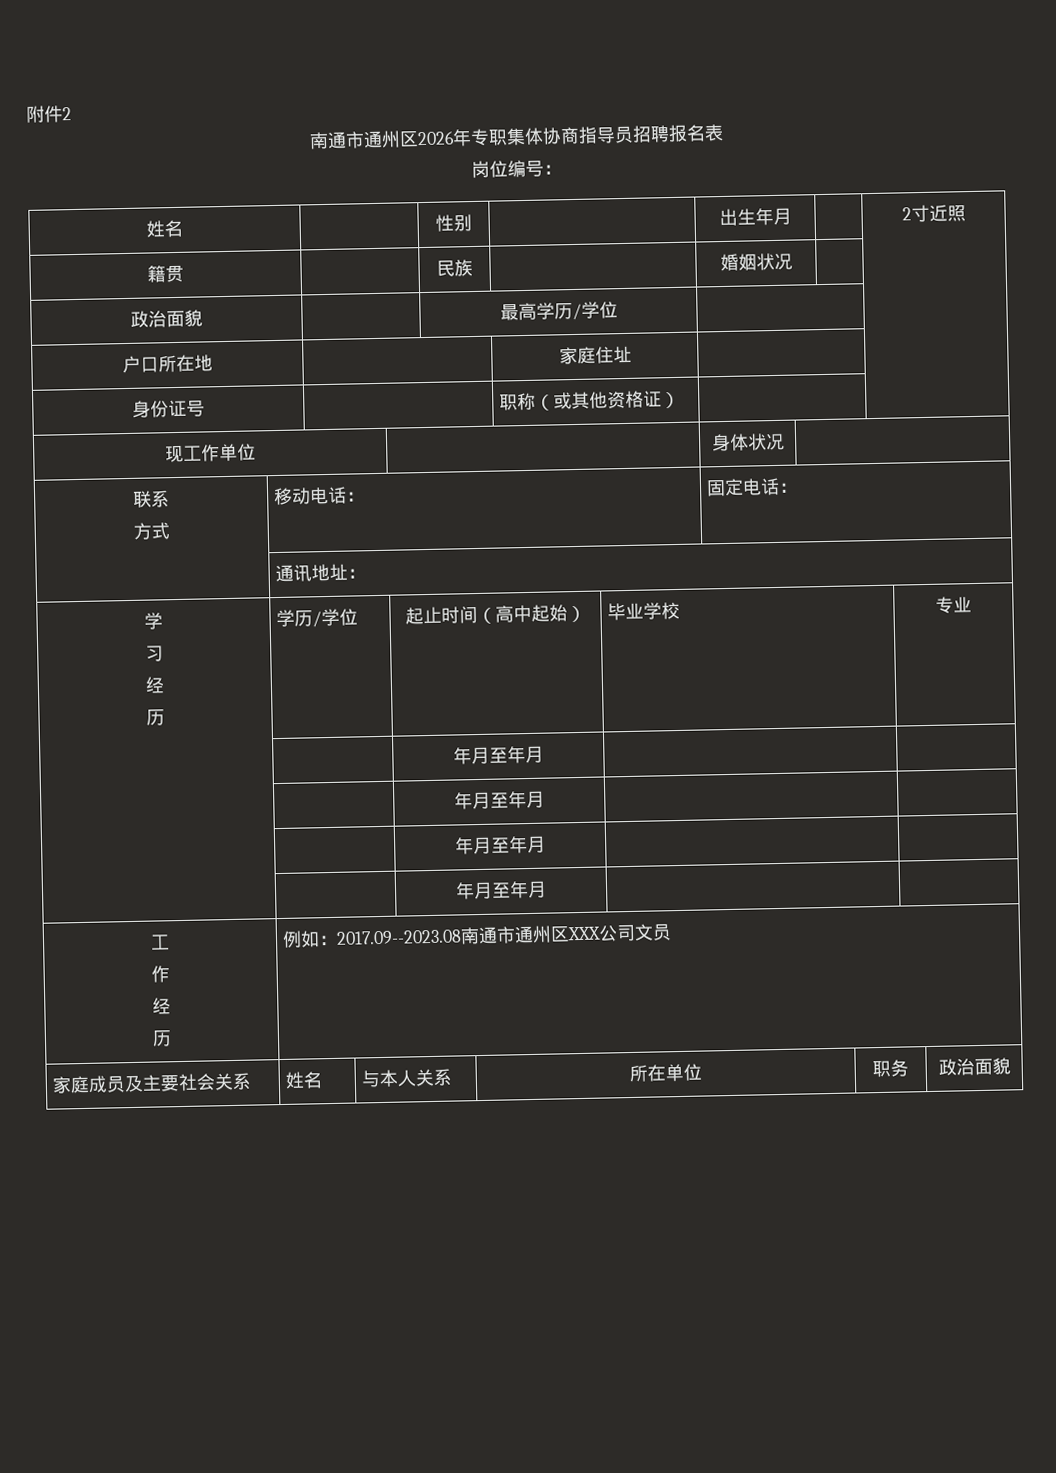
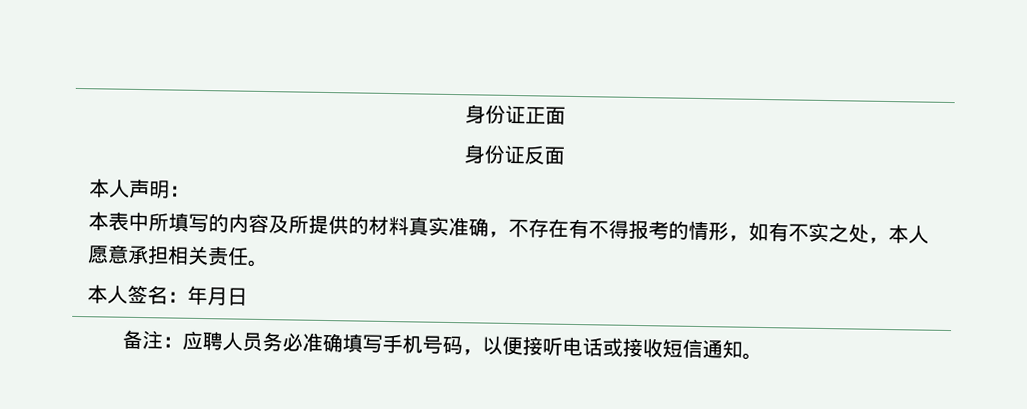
- 附件2
- 南通市通州区2026年专职集体协商指导员招聘报名表
- 岗位编号：
- 姓名 | | 性别 | | 出生年月 | | 2寸近照
- 籍贯 | | 民族 | | 婚姻状况 | |
- 政治面貌 | | 最高学历/学位 | |
- 户口所在地 | | 家庭住址 | |
- 身份证号 | | 职称（或其他资格证） | |
- 现工作单位 | | 身体状况 |
- 联系
- 方式 | 移动电话： | 固定电话：
- | 通讯地址：
- 学
- 习
- 经
- 历 | 学历/学位 | 起止时间（高中起始） | 毕业学校 | 专业
- | | 年月至年月 | |
- | | 年月至年月 | |
- | | 年月至年月 | |
- | | 年月至年月 | |
- 工
- 作
- 经
- 历 | 例如：2017.09--2023.08南通市通州区XXX公司文员
- 家庭成员及主要社会关系 | 姓名 | 与本人关系 | 所在单位 | 职务 | 政治面貌
+ 身份证正面
+ 身份证反面
+ 本人声明：
+ 本表中所填写的内容及所提供的材料真实准确，不存在有不得报考的情形，如有不实之处，本人愿意承担相关责任。
+ 本人签名：年月日
+ 备注：应聘人员务必准确填写手机号码，以便接听电话或接收短信通知。

